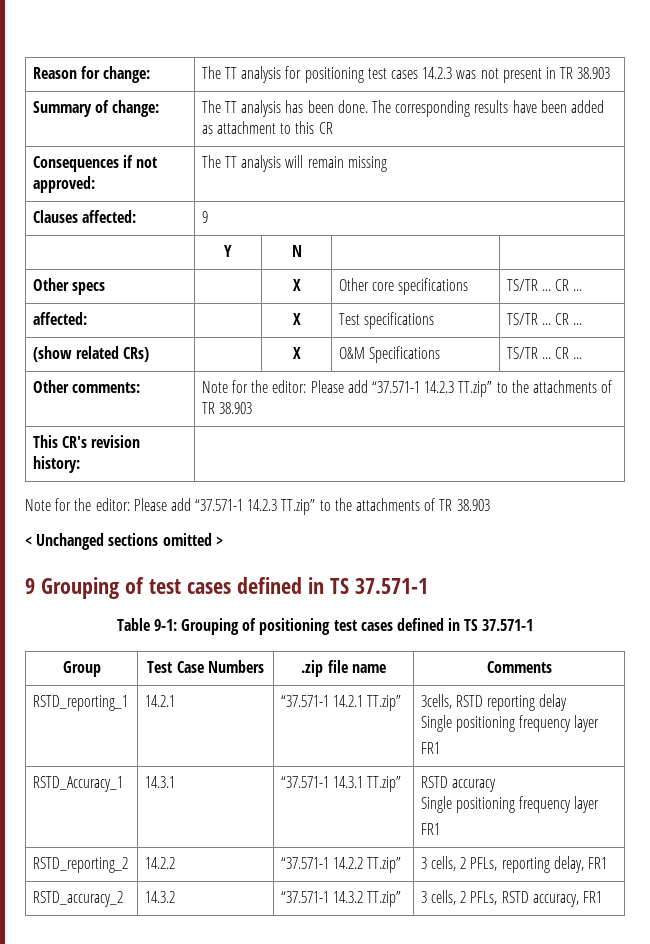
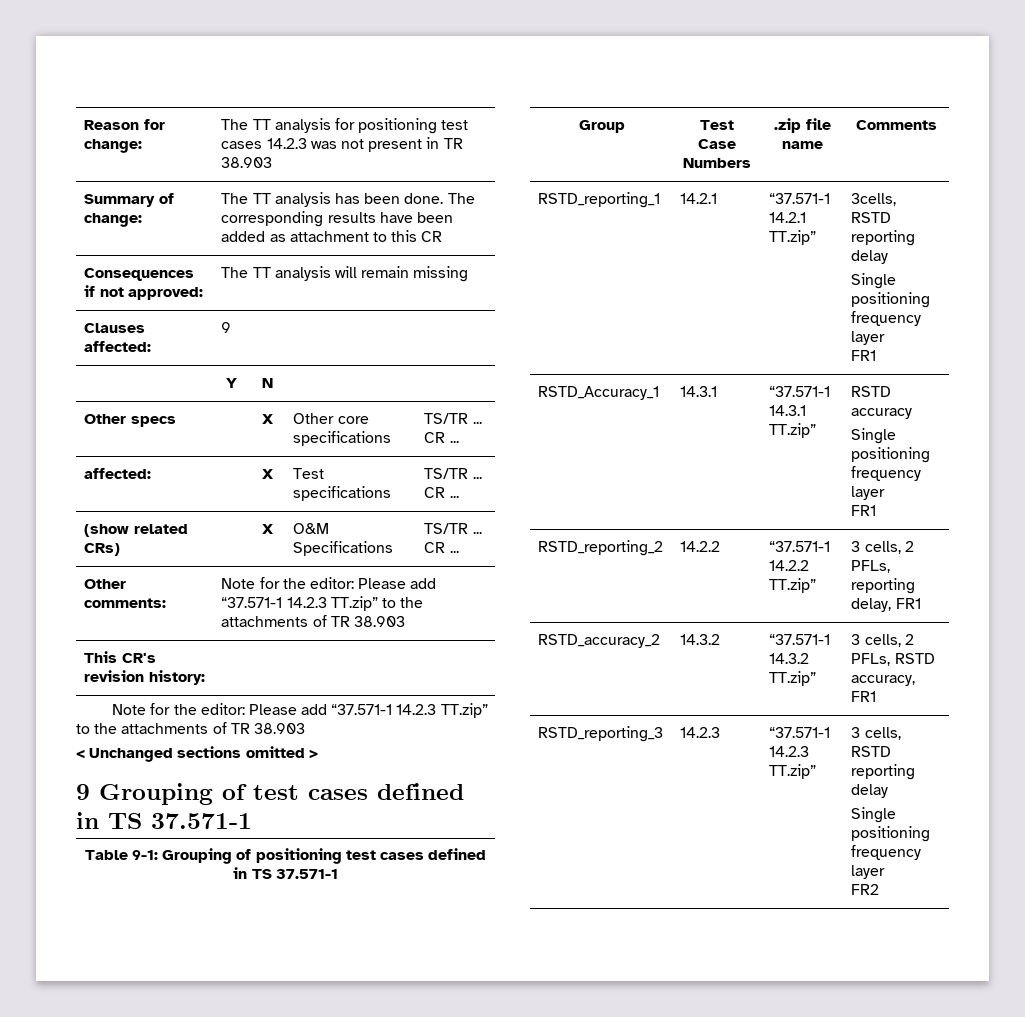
+ RSTD_reporting_3 | 14.2.3 | “37.571-1 14.2.3 TT.zip” | 3 cells, RSTD reporting delay
+ Single positioning frequency layer
+ FR2

